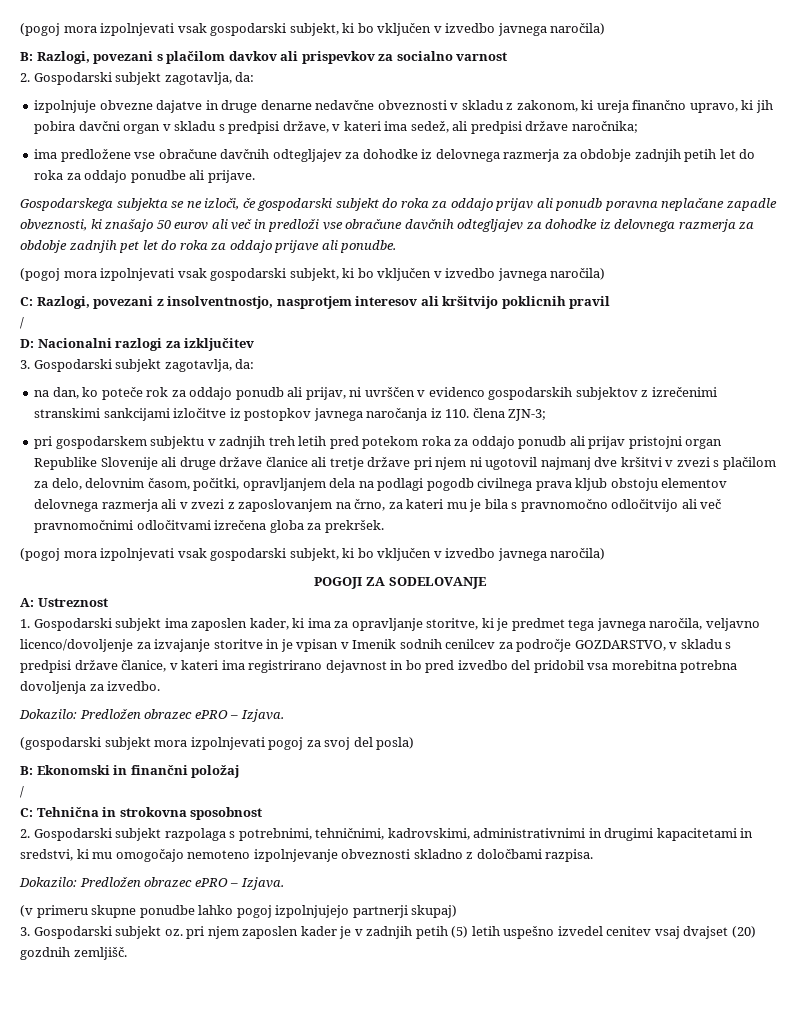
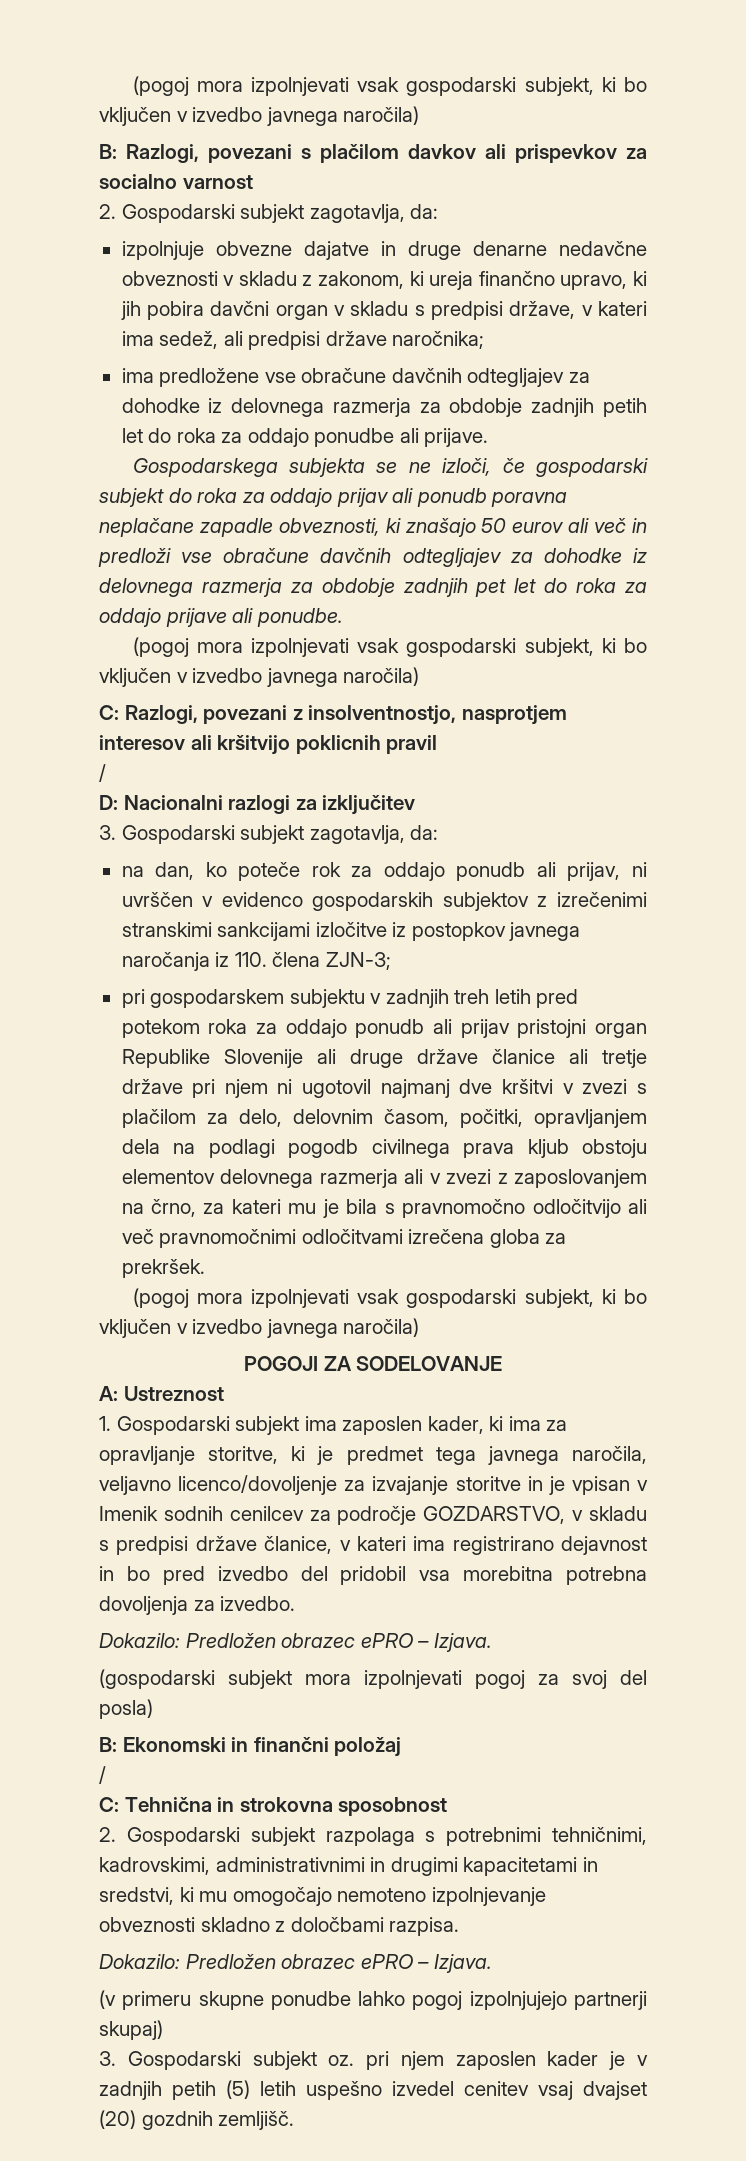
- 2. Gospodarski subjekt razpolaga s potrebnimi, tehničnimi, kadrovskimi, administrativnimi in drugimi kapacitetami in sredstvi, ki mu omogočajo nemoteno izpolnjevanje obveznosti skladno z določbami razpisa.
+ 2. Gospodarski subjekt razpolaga s potrebnimi tehničnimi, kadrovskimi, administrativnimi in drugimi kapacitetami in sredstvi, ki mu omogočajo nemoteno izpolnjevanje obveznosti skladno z določbami razpisa.

